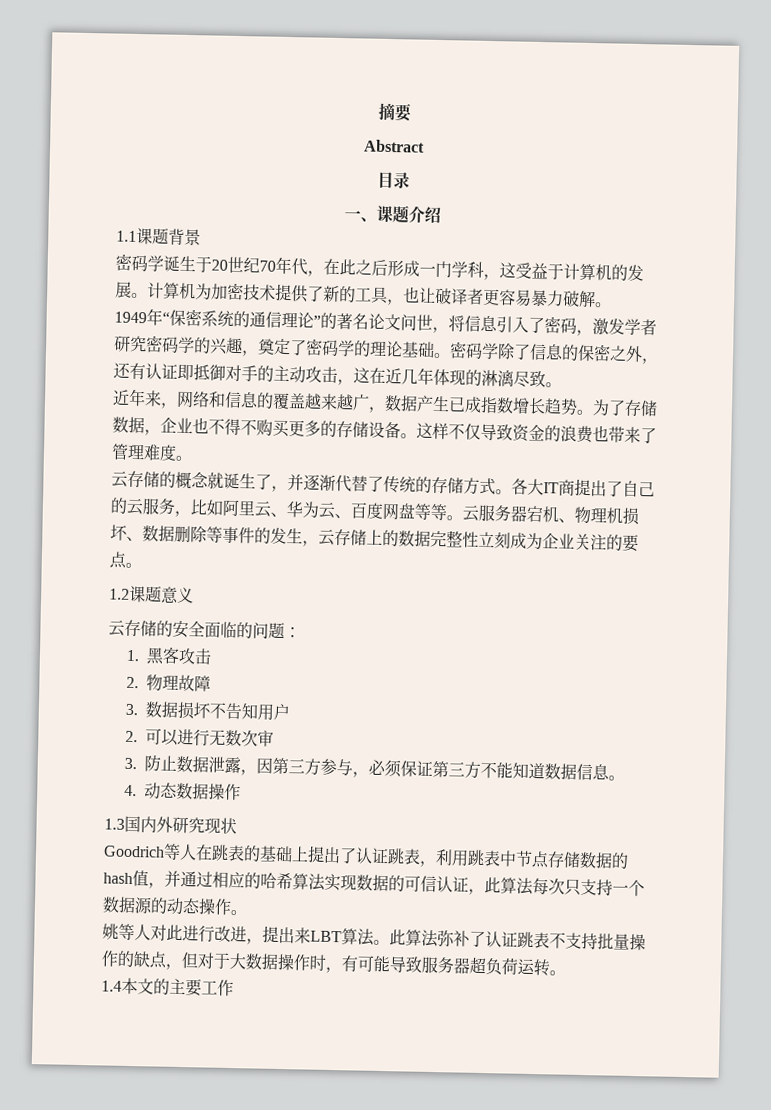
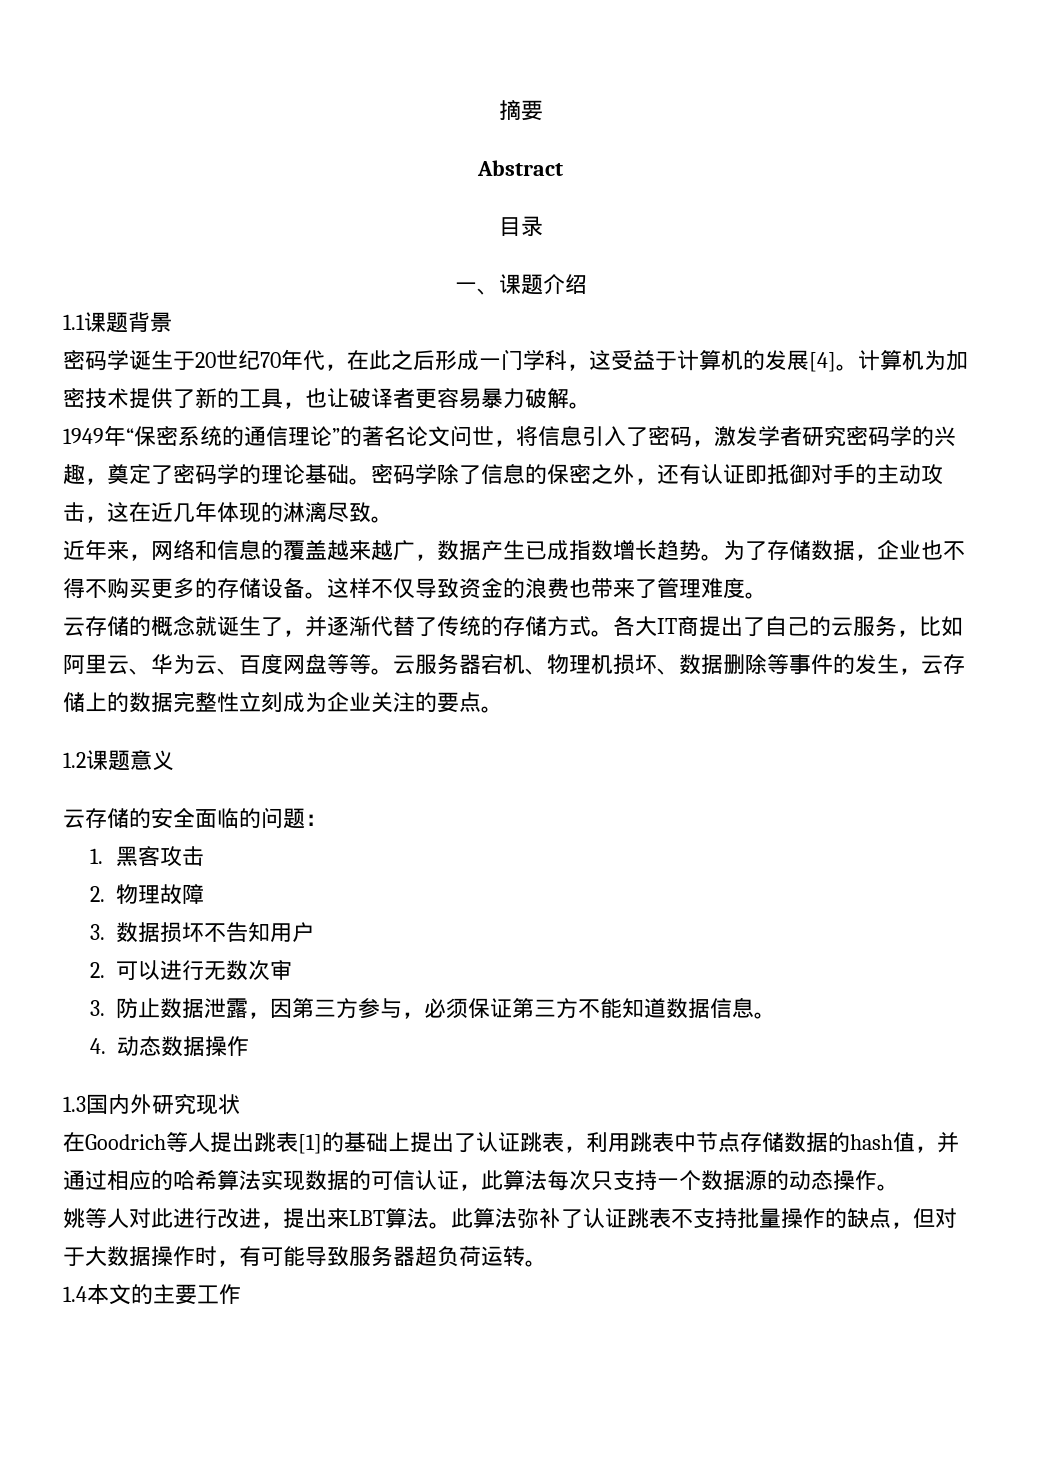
- 密码学诞生于20世纪70年代，在此之后形成一门学科，这受益于计算机的发展。
+ 密码学诞生于20世纪70年代，在此之后形成一门学科，这受益于计算机的发展[4]。
- Goodrich等人在跳表的基础上提出了认证跳表，利用跳表中节点存储数据的hash值，并通过相应的哈希算法实现数据的可信认证，此算法每次只支持一个数据源的动态操作。
+ 在Goodrich等人提出跳表[1]的基础上提出了认证跳表，利用跳表中节点存储数据的hash值，并通过相应的哈希算法实现数据的可信认证，此算法每次只支持一个数据源的动态操作。

